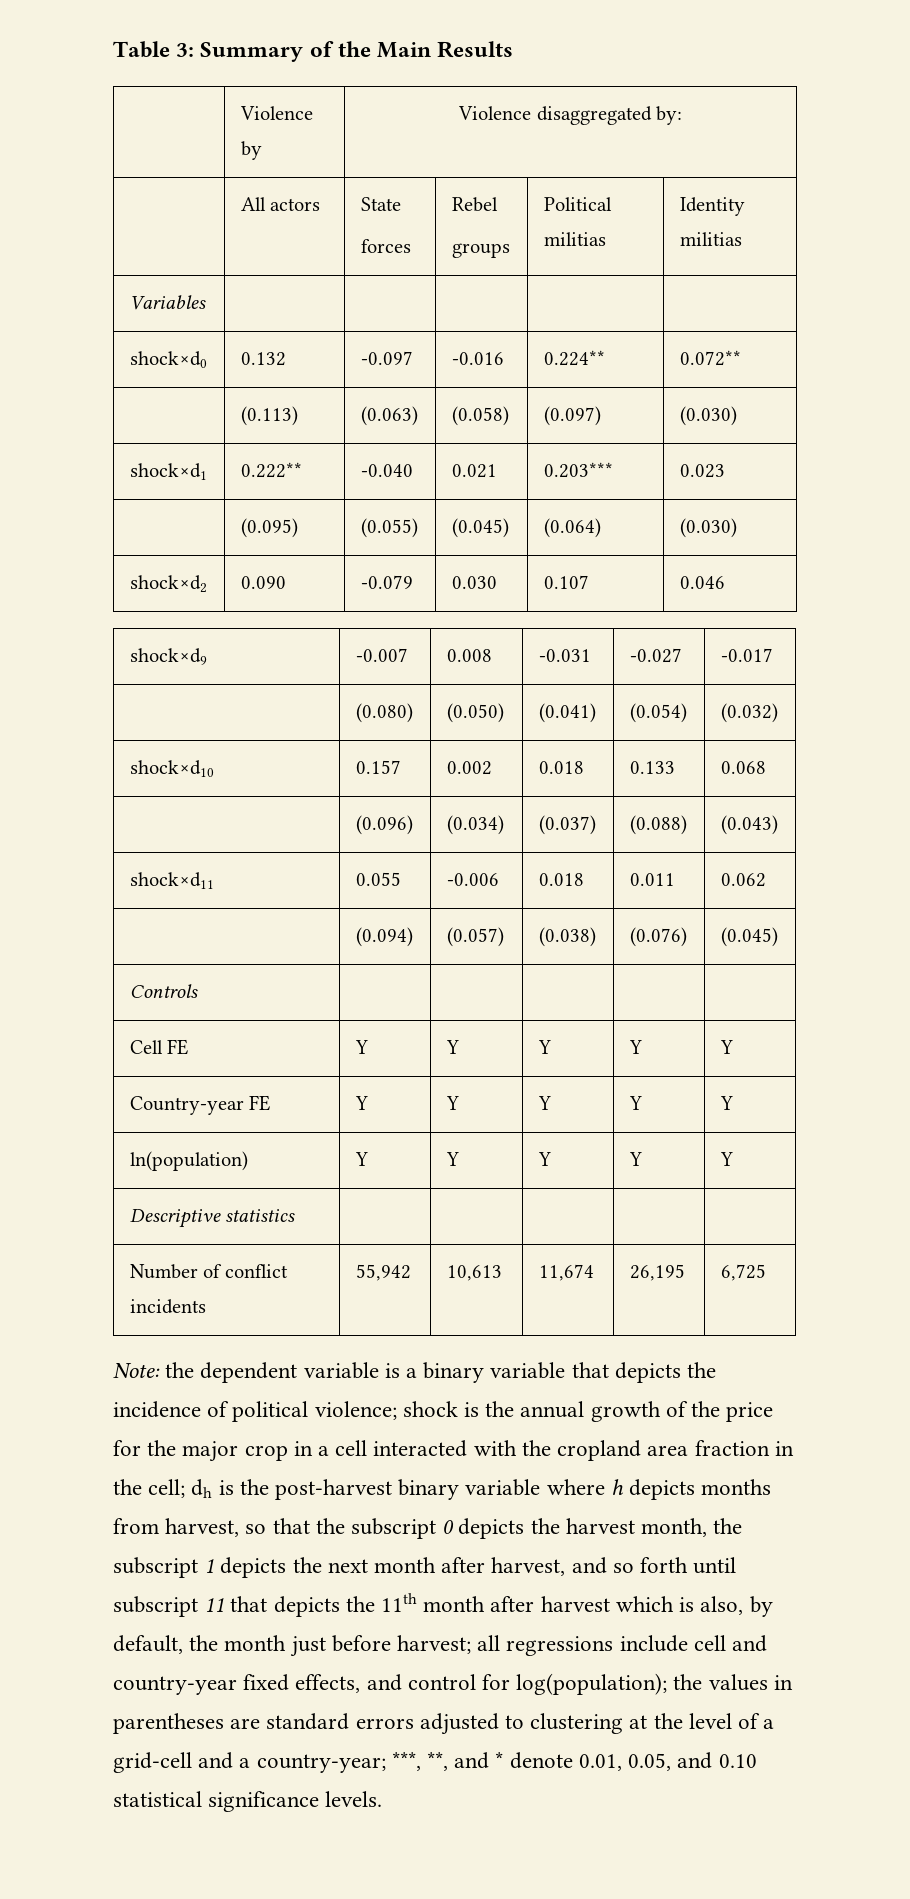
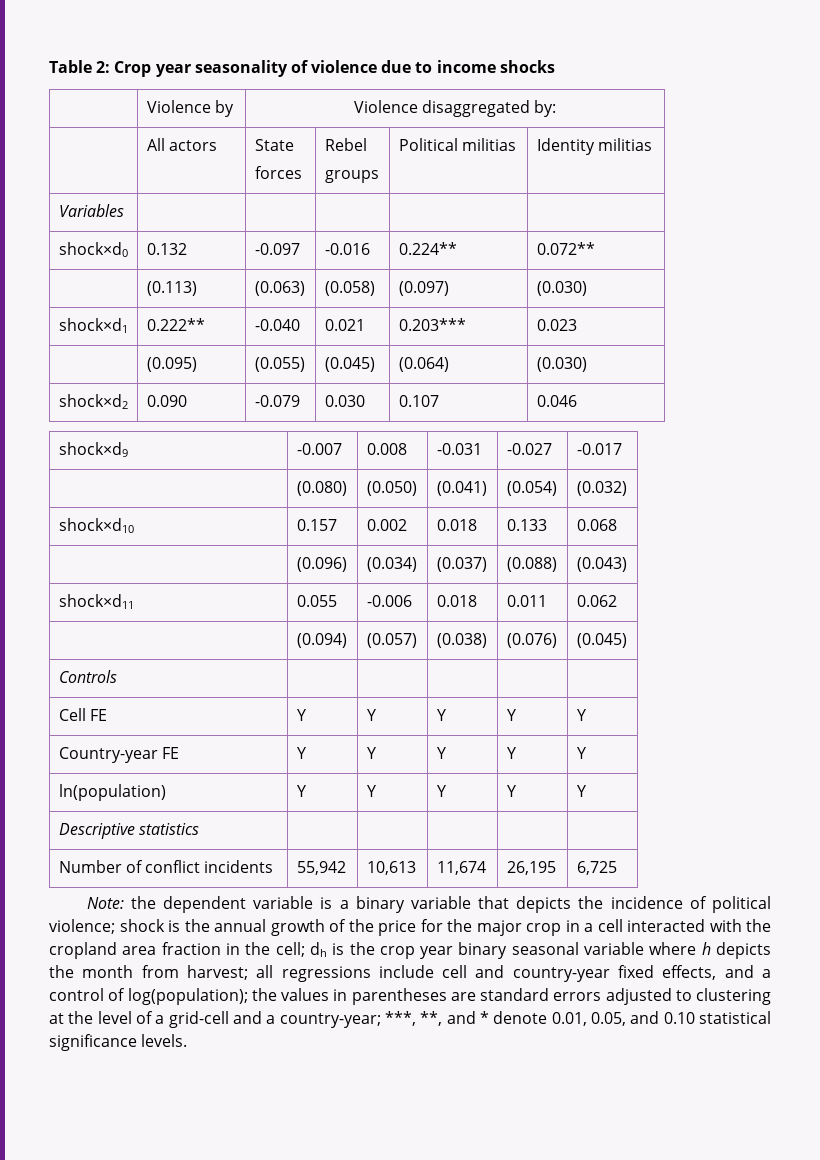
- Table 3: Summary of the Main Results
+ Table 2: Crop year seasonality of violence due to income shocks
- dh is the post-harvest binary variable where h depicts months from harvest, so that the subscript 0 depicts the harvest month, the subscript 1 depicts the next month after harvest, and so forth until subscript 11 that depicts the 11th month after harvest which is also, by default, the month just before harvest;
+ dh is the crop year binary seasonal variable where h depicts the month from harvest;
- all regressions include cell and country-year fixed effects, and control for log(population);
+ all regressions include cell and country-year fixed effects, and a control of log(population);

